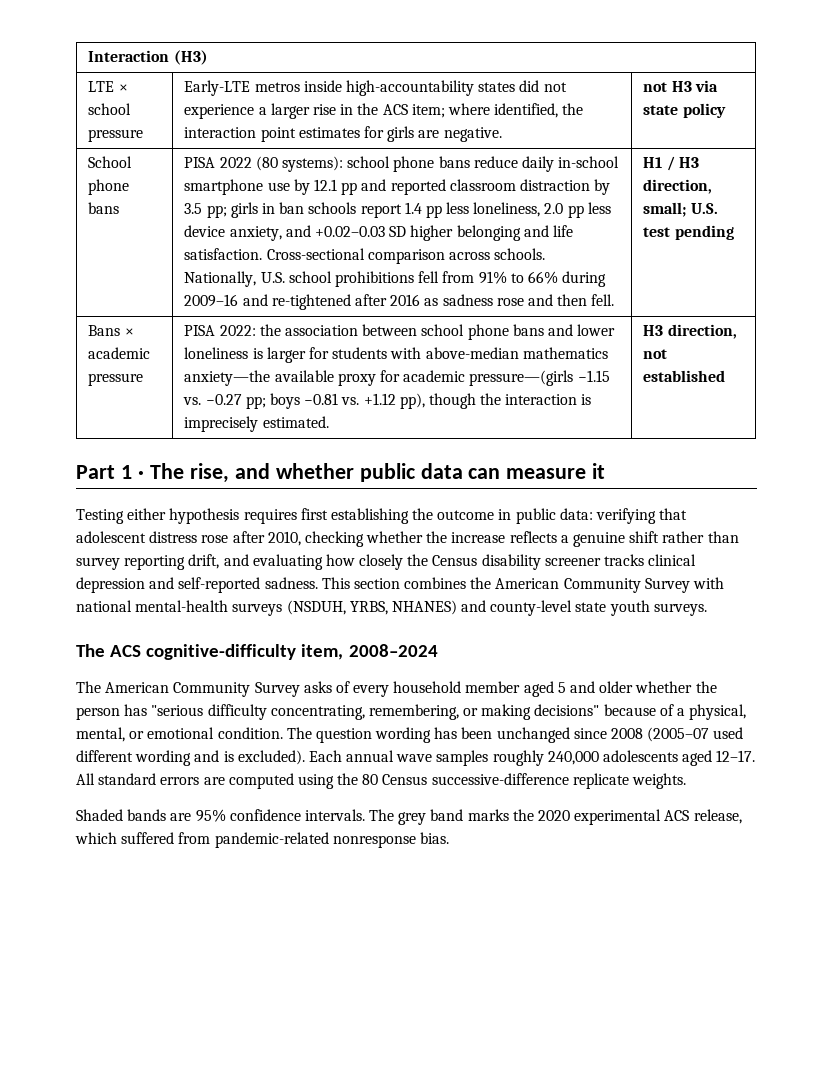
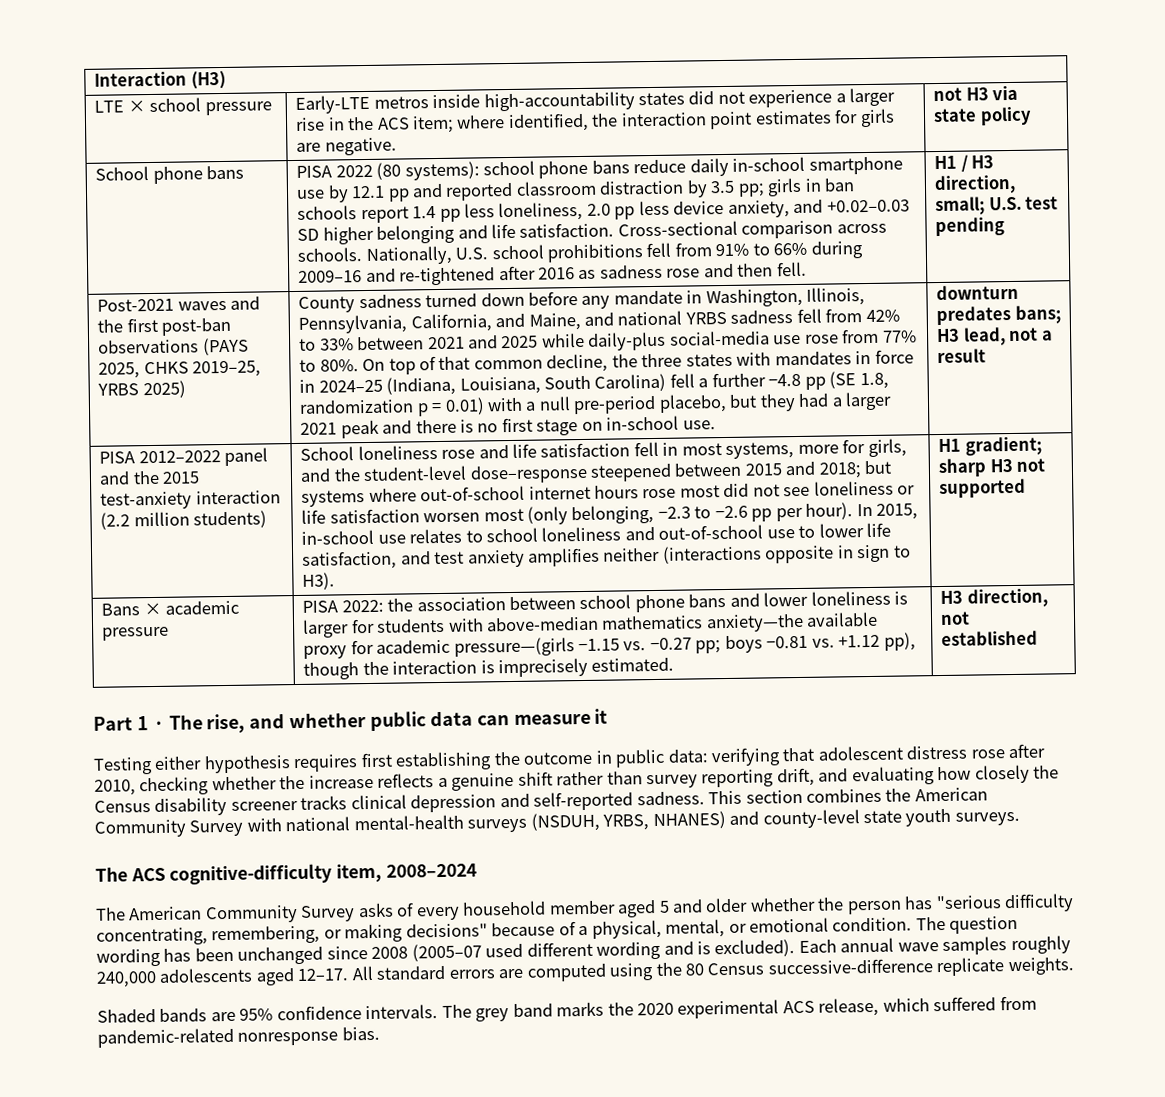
+ Post-2021 waves and the first post-ban observations (PAYS 2025, CHKS 2019–25, YRBS 2025) | County sadness turned down before any mandate in Washington, Illinois, Pennsylvania, California, and Maine, and national YRBS sadness fell from 42% to 33% between 2021 and 2025 while daily-plus social-media use rose from 77% to 80%. On top of that common decline, the three states with mandates in force in 2024–25 (Indiana, Louisiana, South Carolina) fell a further −4.8 pp (SE 1.8, randomization p = 0.01) with a null pre-period placebo, but they had a larger 2021 peak and there is no first stage on in-school use. | downturn predates bans; H3 lead, not a result
+ PISA 2012–2022 panel and the 2015 test-anxiety interaction (2.2 million students) | School loneliness rose and life satisfaction fell in most systems, more for girls, and the student-level dose–response steepened between 2015 and 2018; but systems where out-of-school internet hours rose most did not see loneliness or life satisfaction worsen most (only belonging, −2.3 to −2.6 pp per hour). In 2015, in-school use relates to school loneliness and out-of-school use to lower life satisfaction, and test anxiety amplifies neither (interactions opposite in sign to H3). | H1 gradient; sharp H3 not supported

